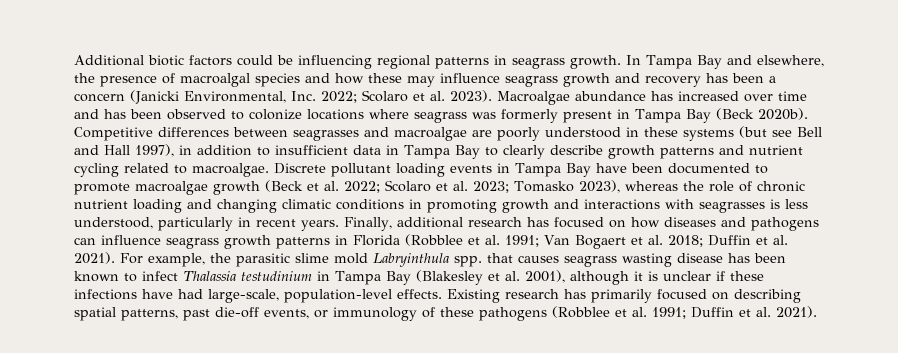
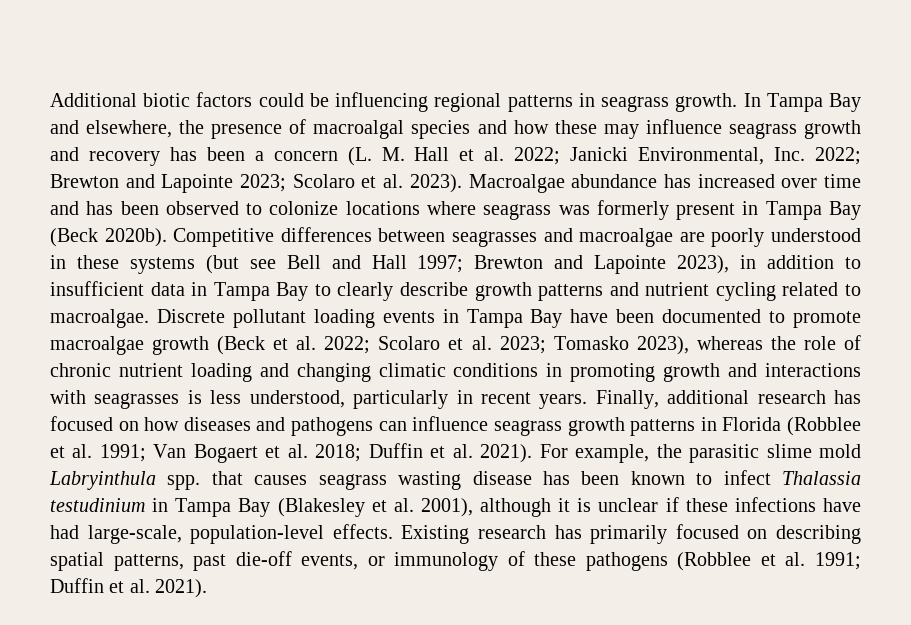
- In Tampa Bay and elsewhere, the presence of macroalgal species and how these may influence seagrass growth and recovery has been a concern (Janicki Environmental, Inc. 2022; Scolaro et al. 2023).
+ In Tampa Bay and elsewhere, the presence of macroalgal species and how these may influence seagrass growth and recovery has been a concern (L. M. Hall et al. 2022; Janicki Environmental, Inc. 2022; Brewton and Lapointe 2023; Scolaro et al. 2023).
- Competitive differences between seagrasses and macroalgae are poorly understood in these systems (but see Bell and Hall 1997), in addition to insufficient data in Tampa Bay to clearly describe growth patterns and nutrient cycling related to macroalgae.
+ Competitive differences between seagrasses and macroalgae are poorly understood in these systems (but see Bell and Hall 1997; Brewton and Lapointe 2023), in addition to insufficient data in Tampa Bay to clearly describe growth patterns and nutrient cycling related to macroalgae.

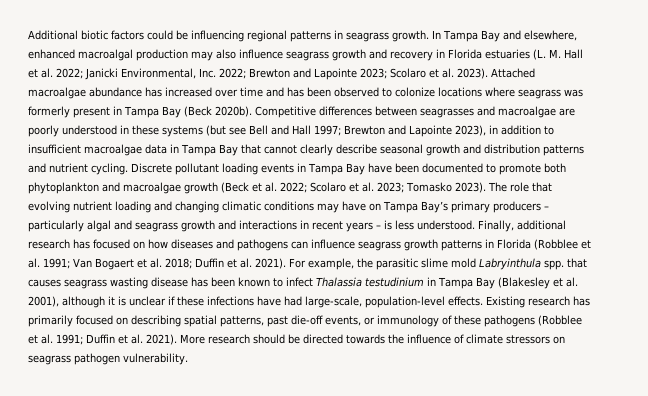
- In Tampa Bay and elsewhere, the presence of macroalgal species and how these may influence seagrass growth and recovery has been a concern (L. M. Hall et al. 2022; Janicki Environmental, Inc. 2022; Brewton and Lapointe 2023; Scolaro et al. 2023).
+ In Tampa Bay and elsewhere, enhanced macroalgal production may also influence seagrass growth and recovery in Florida estuaries (L. M. Hall et al. 2022; Janicki Environmental, Inc. 2022; Brewton and Lapointe 2023; Scolaro et al. 2023).
- Macroalgae abundance has increased over time and has been observed to colonize locations where seagrass was formerly present in Tampa Bay (Beck 2020b).
+ Attached macroalgae abundance has increased over time and has been observed to colonize locations where seagrass was formerly present in Tampa Bay (Beck 2020b).
- Competitive differences between seagrasses and macroalgae are poorly understood in these systems (but see Bell and Hall 1997; Brewton and Lapointe 2023), in addition to insufficient data in Tampa Bay to clearly describe growth patterns and nutrient cycling related to macroalgae.
+ Competitive differences between seagrasses and macroalgae are poorly understood in these systems (but see Bell and Hall 1997; Brewton and Lapointe 2023), in addition to insufficient macroalgae data in Tampa Bay that cannot clearly describe seasonal growth and distribution patterns and nutrient cycling.
- Discrete pollutant loading events in Tampa Bay have been documented to promote macroalgae growth (Beck et al. 2022; Scolaro et al. 2023; Tomasko 2023), whereas the role of chronic nutrient loading and changing climatic conditions in promoting growth and interactions with seagrasses is less understood, particularly in recent years.
+ Discrete pollutant loading events in Tampa Bay have been documented to promote both phytoplankton and macroalgae growth (Beck et al. 2022; Scolaro et al. 2023; Tomasko 2023). The role that evolving nutrient loading and changing climatic conditions may have on Tampa Bay’s primary producers – particularly algal and seagrass growth and interactions in recent years – is less understood.
+ More research should be directed towards the influence of climate stressors on seagrass pathogen vulnerability.

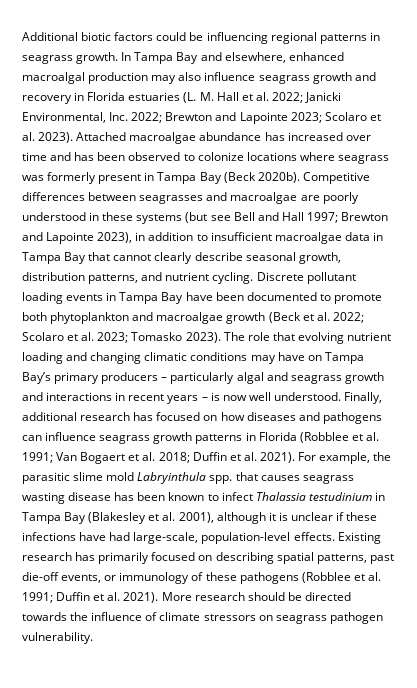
- Competitive differences between seagrasses and macroalgae are poorly understood in these systems (but see Bell and Hall 1997; Brewton and Lapointe 2023), in addition to insufficient macroalgae data in Tampa Bay that cannot clearly describe seasonal growth and distribution patterns and nutrient cycling.
+ Competitive differences between seagrasses and macroalgae are poorly understood in these systems (but see Bell and Hall 1997; Brewton and Lapointe 2023), in addition to insufficient macroalgae data in Tampa Bay that cannot clearly describe seasonal growth, distribution patterns, and nutrient cycling.
- The role that evolving nutrient loading and changing climatic conditions may have on Tampa Bay’s primary producers – particularly algal and seagrass growth and interactions in recent years – is less understood.
+ The role that evolving nutrient loading and changing climatic conditions may have on Tampa Bay’s primary producers – particularly algal and seagrass growth and interactions in recent years – is now well understood.

